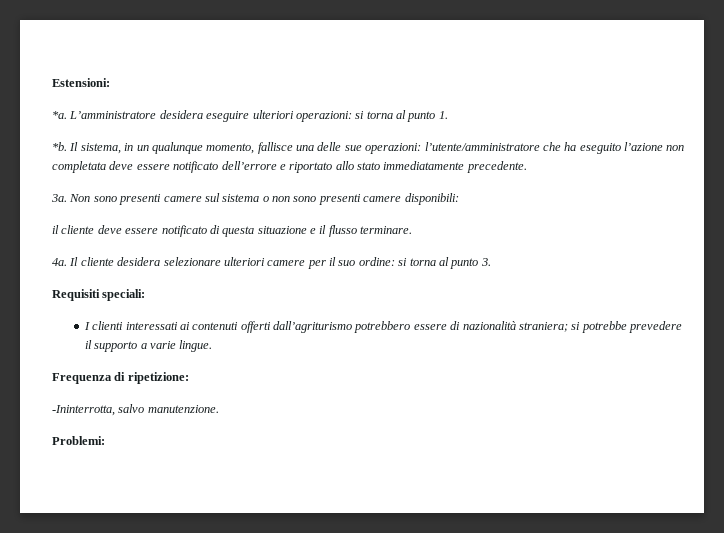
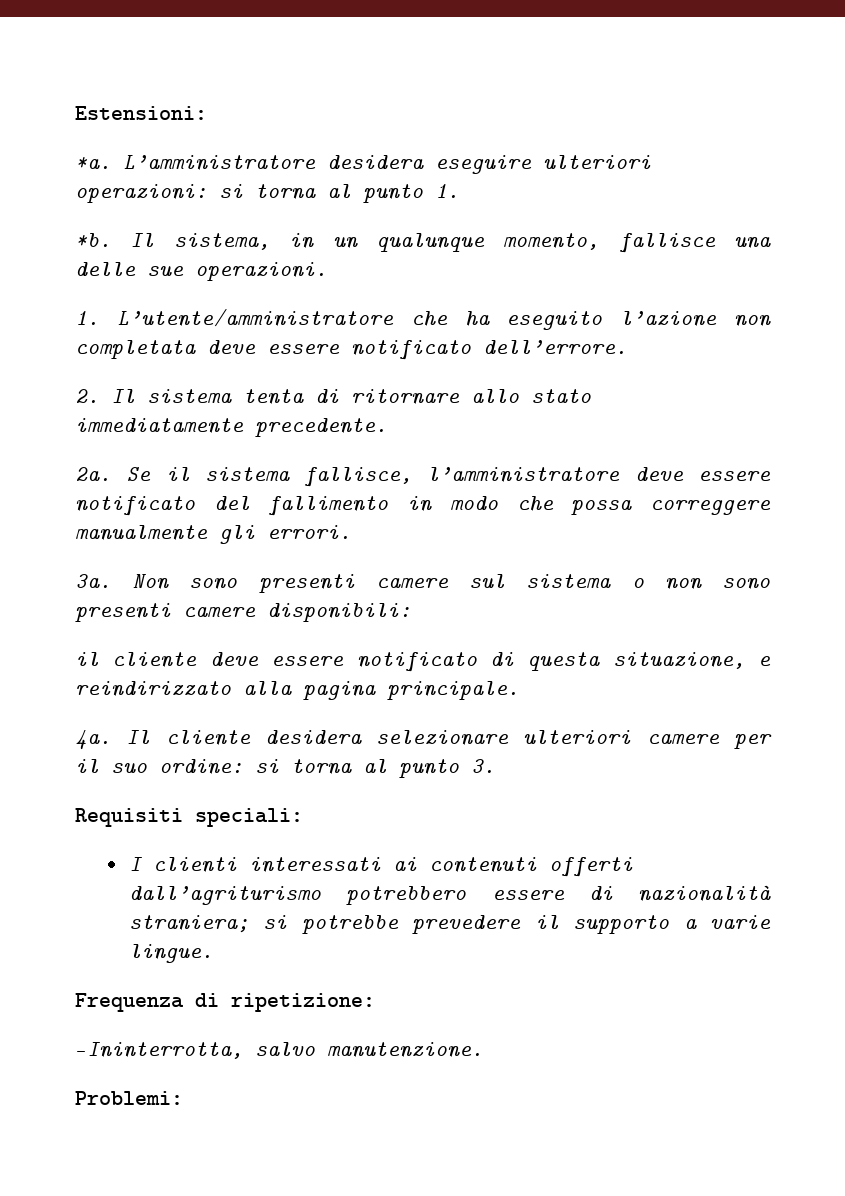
- Il sistema, in un qualunque momento, fallisce una delle sue operazioni: l’utente/amministratore che ha eseguito l’azione non completata deve essere notificato dell’errore e riportato allo stato immediatamente precedente.
+ Il sistema, in un qualunque momento, fallisce una delle sue operazioni.
+ 1. L’utente/amministratore che ha eseguito l’azione non completata deve essere notificato dell’errore.
+ 2. Il sistema tenta di ritornare allo stato immediatamente precedente.
+ 2a. Se il sistema fallisce, l’amministratore deve essere notificato del fallimento in modo che possa correggere manualmente gli errori.
- il cliente deve essere notificato di questa situazione e il flusso terminare.
+ il cliente deve essere notificato di questa situazione, e reindirizzato alla pagina principale.

